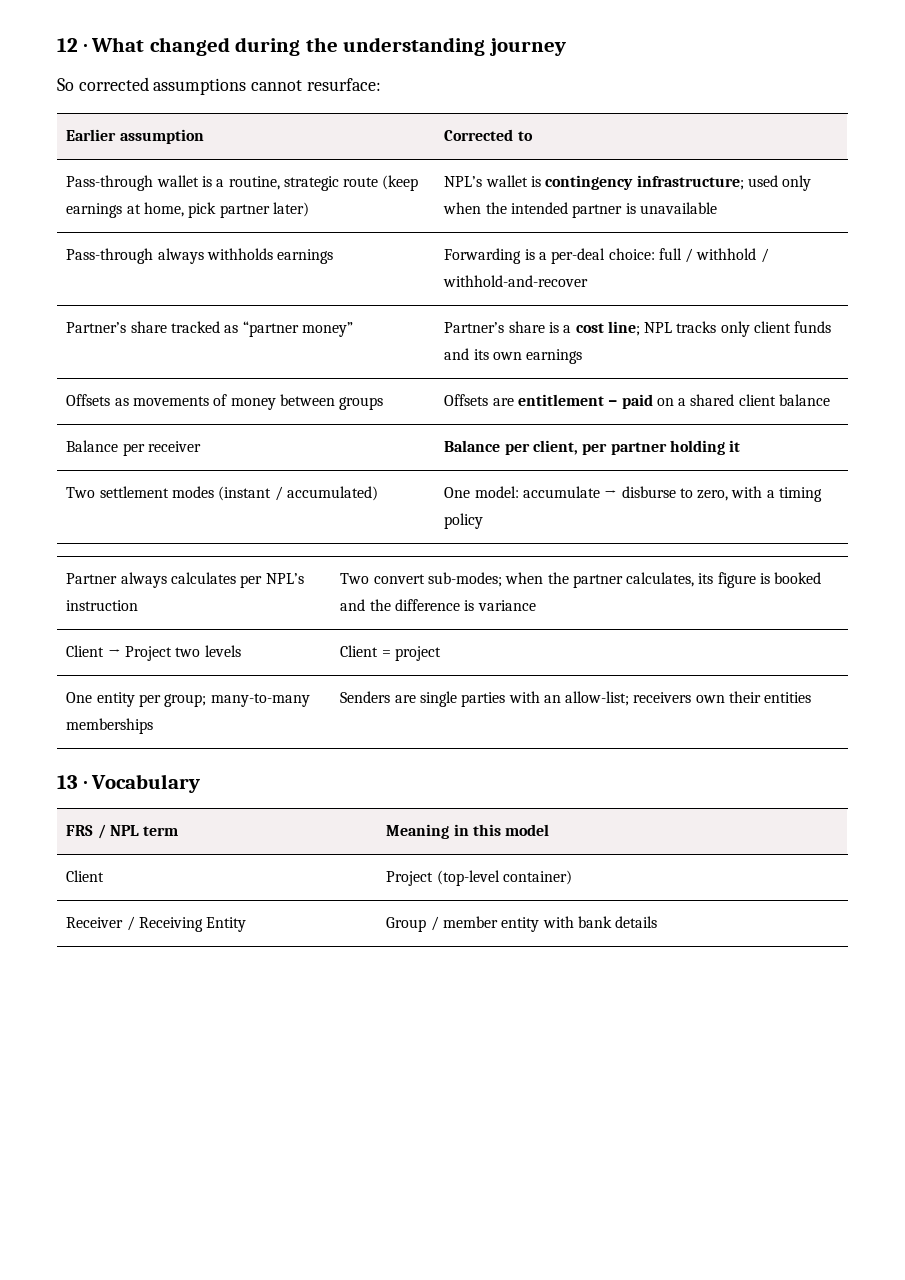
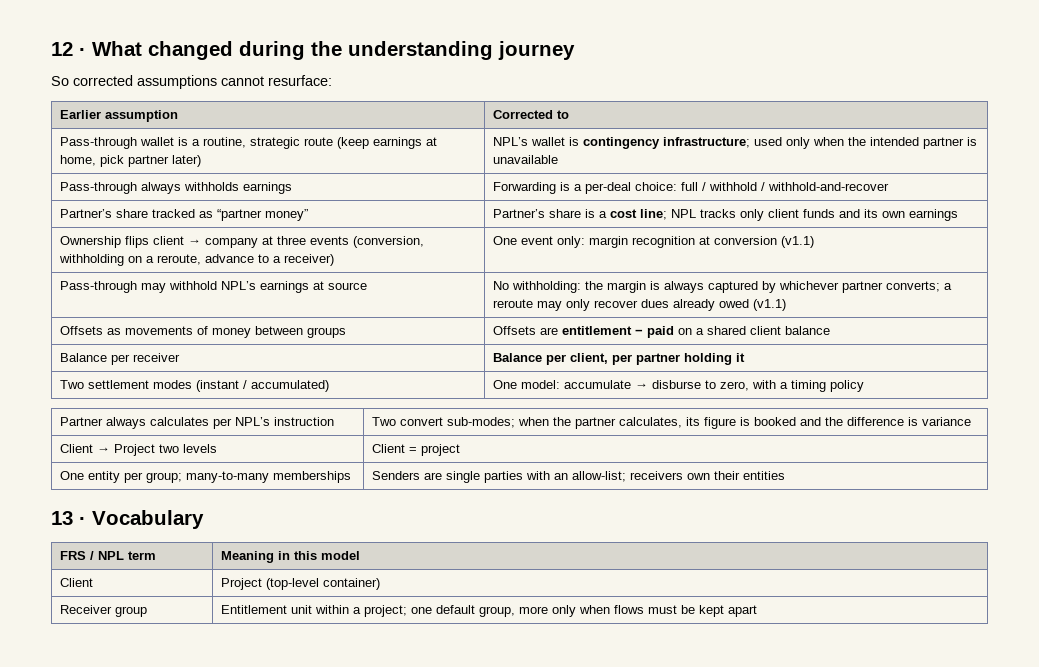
+ Ownership flips client → company at three events (conversion, withholding on a reroute, advance to a receiver) | One event only: margin recognition at conversion (v1.1)
+ Pass-through may withhold NPL’s earnings at source | No withholding: the margin is always captured by whichever partner converts; a reroute may only recover dues already owed (v1.1)
- Receiver / Receiving Entity | Group / member entity with bank details
+ Receiver group | Entitlement unit within a project; one default group, more only when flows must be kept apart

